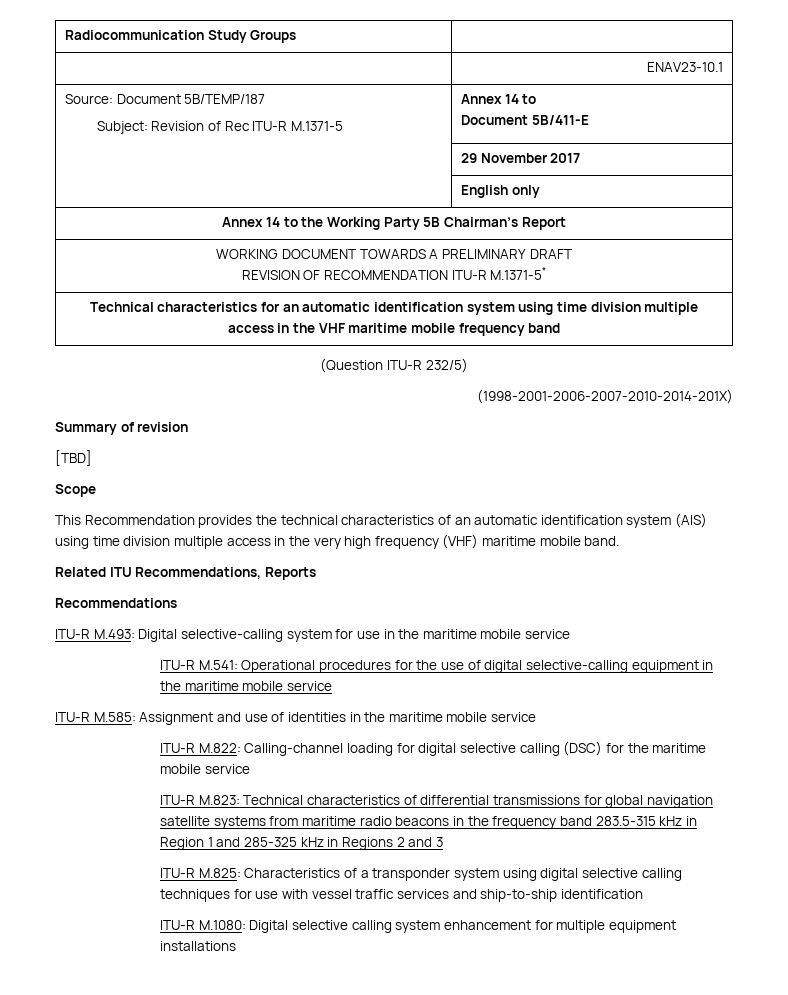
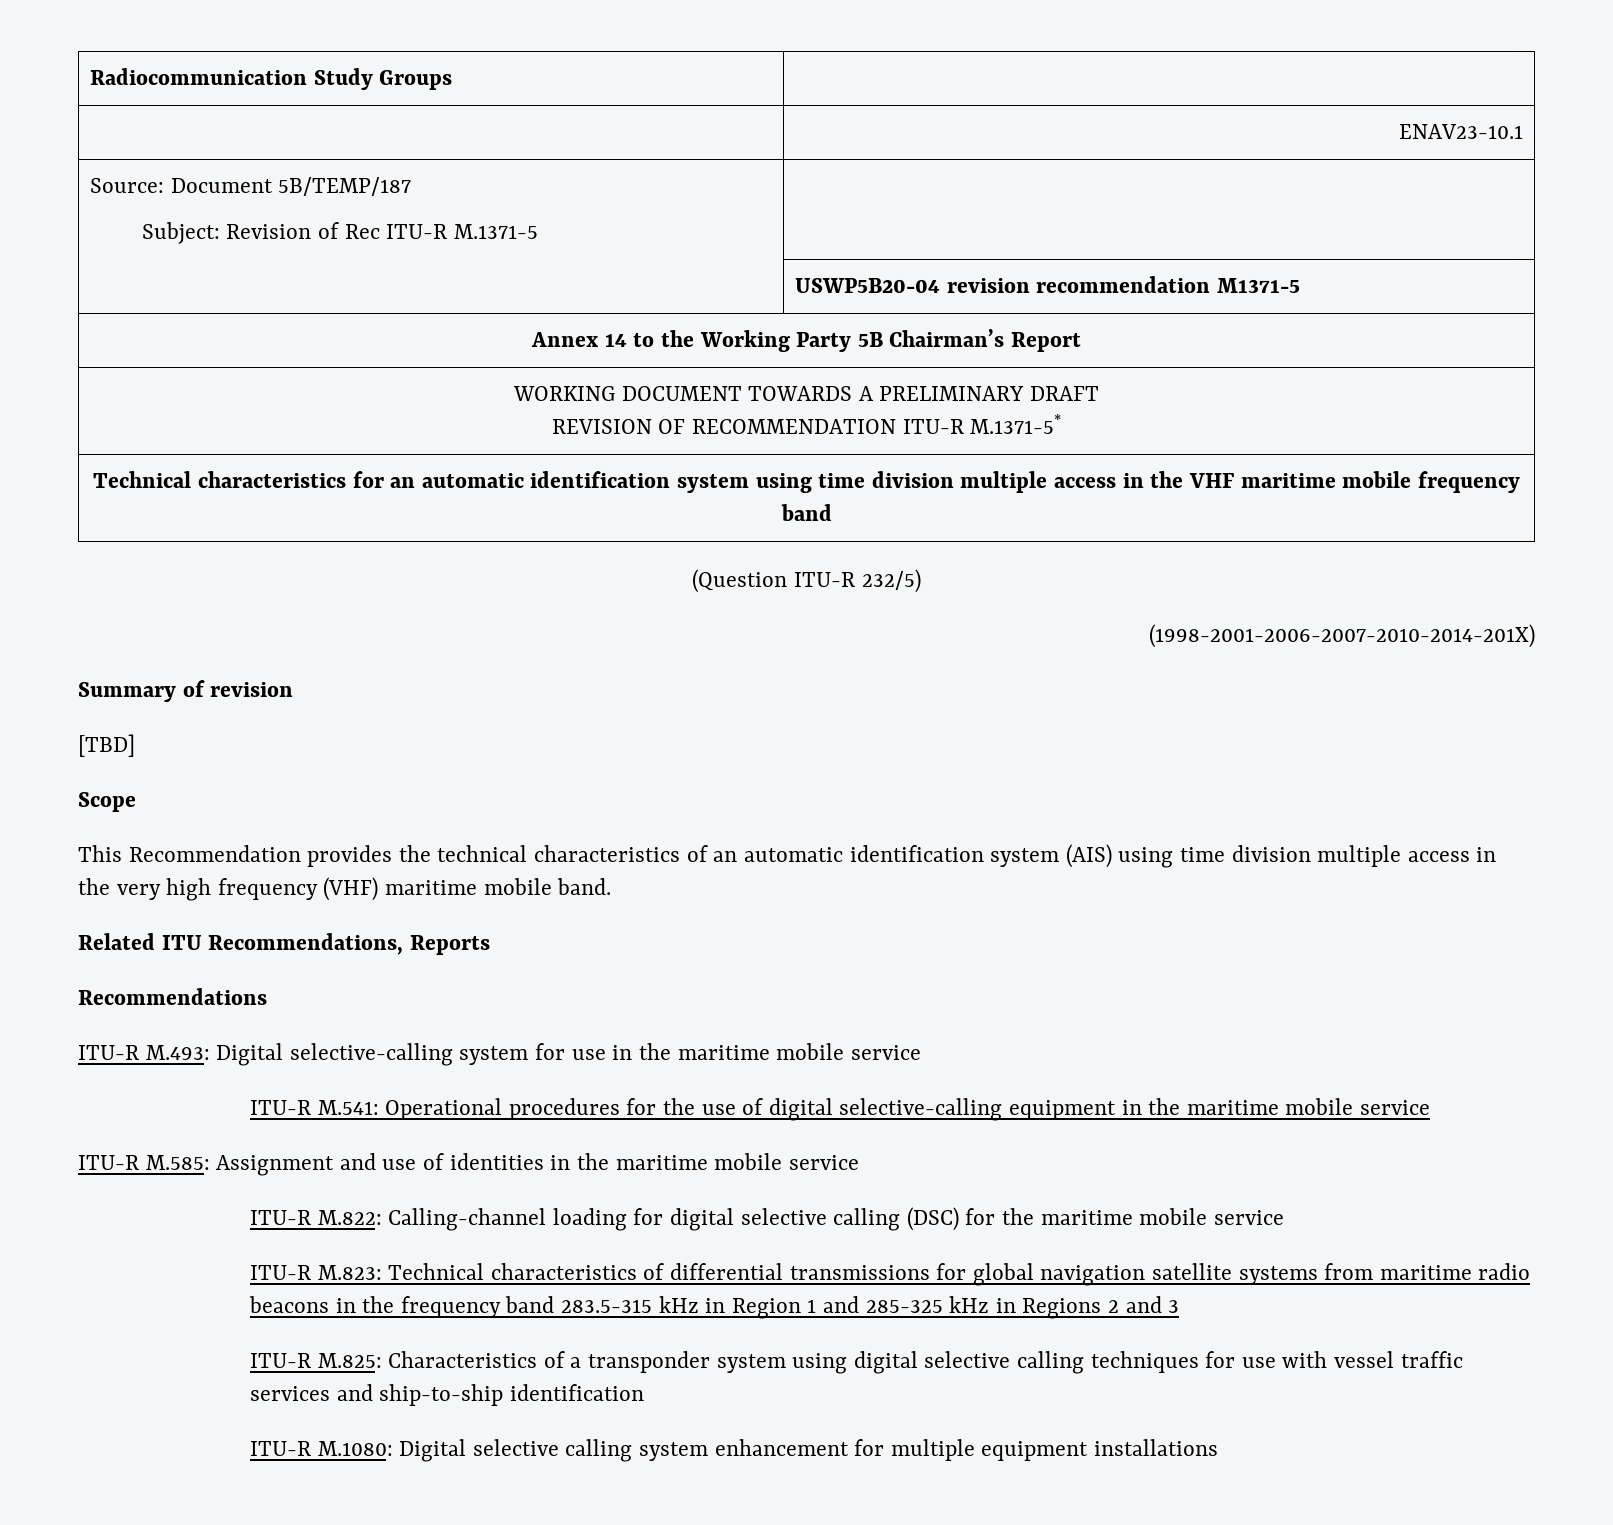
  Source: Document 5B/TEMP/187
- Subject: Revision of Rec ITU-R M.1371-5 | Annex 14 to
- Document 5B/411-E
- | 29 November 2017
- | English only
+ Subject: Revision of Rec ITU-R M.1371-5 |
+ | USWP5B20-04 revision recommendation M1371-5

